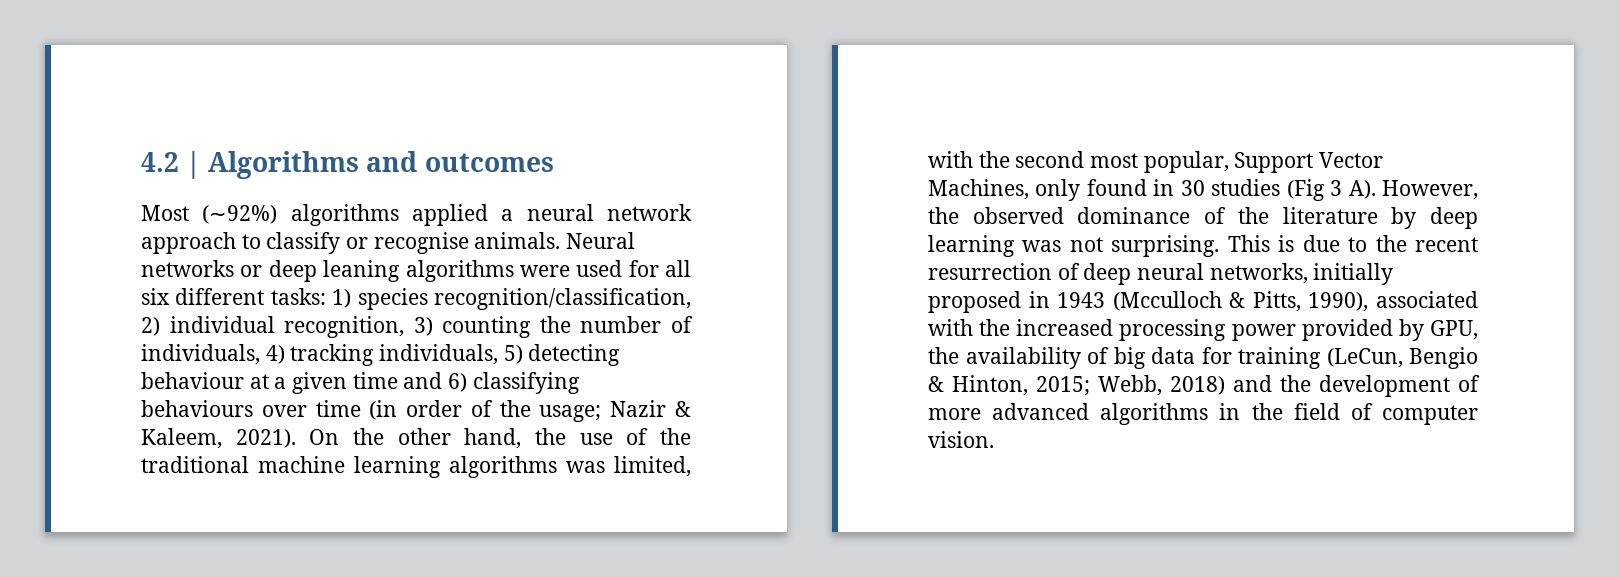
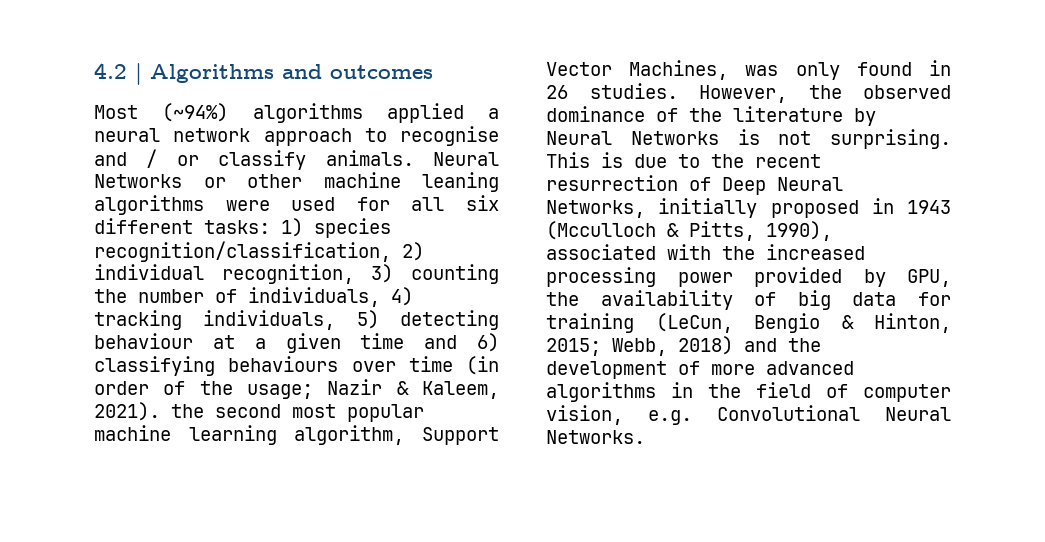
- Most (∼92%) algorithms applied a neural network approach to classify or recognise animals. Neural networks or deep leaning algorithms were used for all six different tasks:
+ Most (∼94%) algorithms applied a neural network approach to recognise and / or classify animals. Neural Networks or other machine leaning algorithms were used for all six different tasks:
- Nazir & Kaleem, 2021). On the other hand, the use of the traditional machine learning algorithms was limited, with the second most popular, Support Vector Machines, only found in 30 studies (Fig 3 A). However, the observed dominance of the literature by deep learning was not surprising.
+ Nazir & Kaleem, 2021). the second most popular machine learning algorithm, Support Vector Machines, was only found in 26 studies. However, the observed dominance of the literature by Neural Networks is not surprising.
- This is due to the recent resurrection of deep neural networks, initially proposed in 1943 (Mcculloch & Pitts, 1990), associated with the increased processing power provided by GPU, the availability of big data for training (LeCun, Bengio & Hinton, 2015; Webb, 2018) and the development of more advanced algorithms in the field of computer vision.
+ This is due to the recent resurrection of Deep Neural Networks, initially proposed in 1943 (Mcculloch & Pitts, 1990), associated with the increased processing power provided by GPU, the availability of big data for training (LeCun, Bengio & Hinton, 2015; Webb, 2018) and the development of more advanced algorithms in the field of computer vision, e.g. Convolutional Neural Networks.

